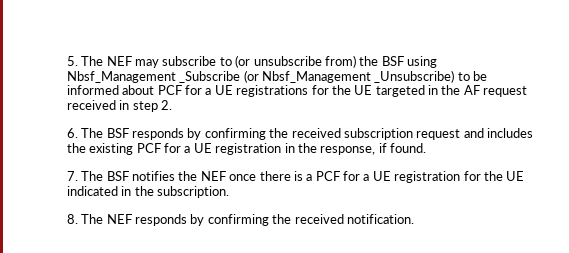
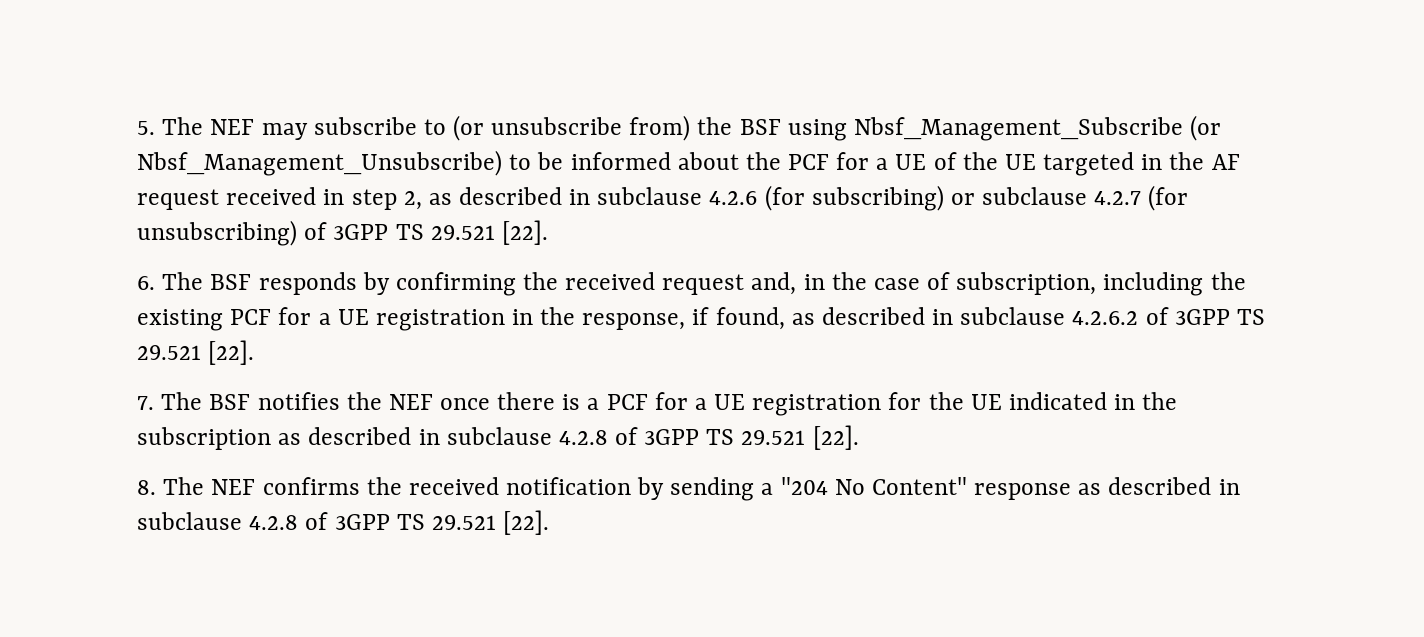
- 5. The NEF may subscribe to (or unsubscribe from) the BSF using Nbsf_Management _Subscribe (or Nbsf_Management _Unsubscribe) to be informed about PCF for a UE registrations for the UE targeted in the AF request received in step 2.
+ 5. The NEF may subscribe to (or unsubscribe from) the BSF using Nbsf_Management_Subscribe (or Nbsf_Management_Unsubscribe) to be informed about the PCF for a UE of the UE targeted in the AF request received in step 2, as described in subclause 4.2.6 (for subscribing) or subclause 4.2.7 (for unsubscribing) of 3GPP TS 29.521 [22].
- 6. The BSF responds by confirming the received subscription request and includes the existing PCF for a UE registration in the response, if found.
+ 6. The BSF responds by confirming the received request and, in the case of subscription, including the existing PCF for a UE registration in the response, if found, as described in subclause 4.2.6.2 of 3GPP TS 29.521 [22].
- 7. The BSF notifies the NEF once there is a PCF for a UE registration for the UE indicated in the subscription.
- 8. The NEF responds by confirming the received notification.
+ 7. The BSF notifies the NEF once there is a PCF for a UE registration for the UE indicated in the subscription as described in subclause 4.2.8 of 3GPP TS 29.521 [22].
+ 8. The NEF confirms the received notification by sending a "204 No Content" response as described in subclause 4.2.8 of 3GPP TS 29.521 [22].

